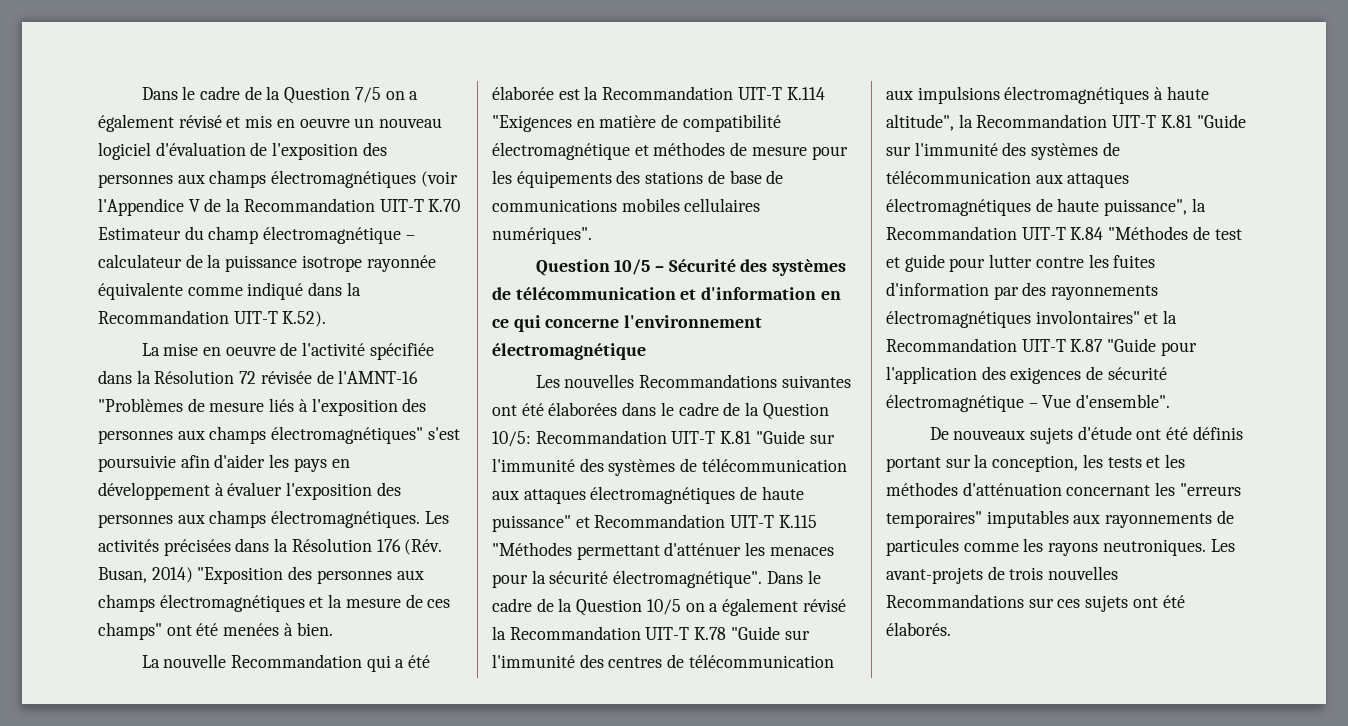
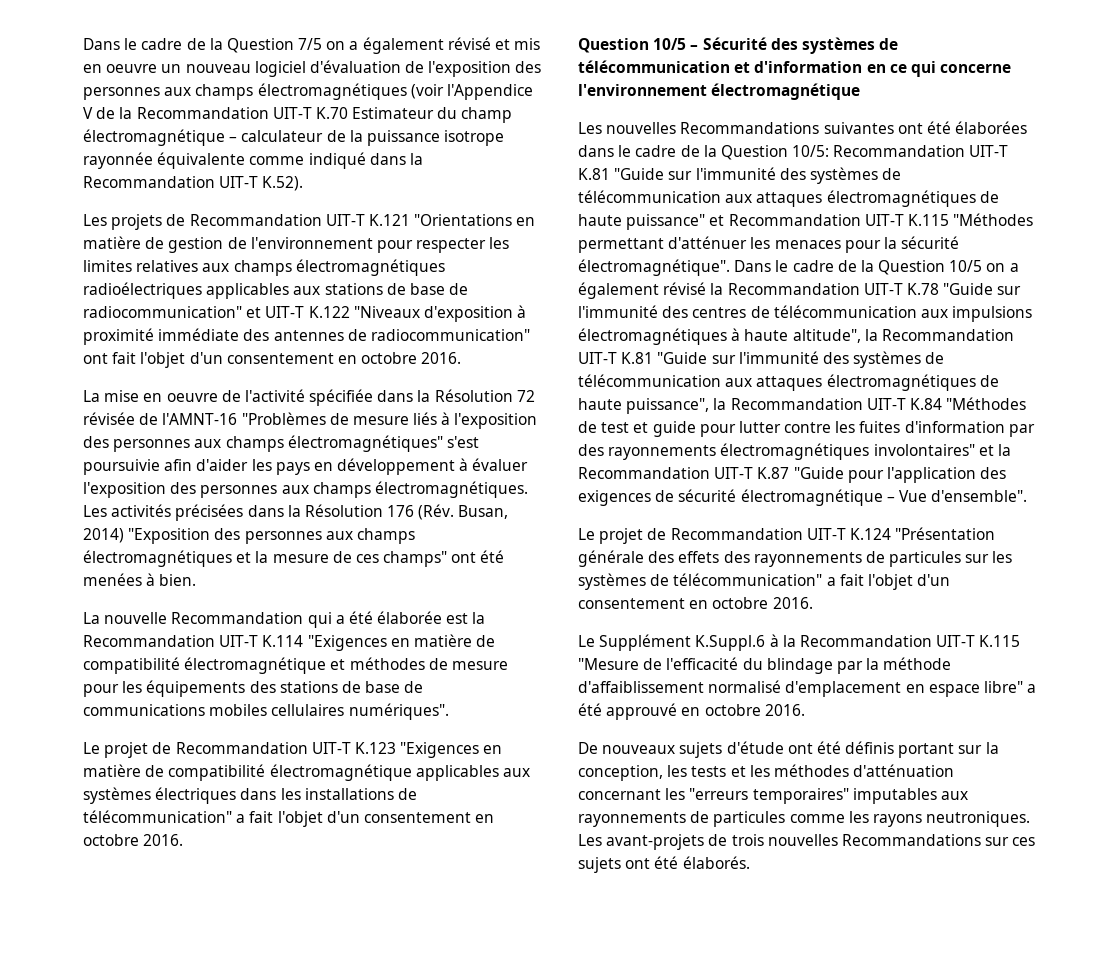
+ Les projets de Recommandation UIT-T K.121 "Orientations en matière de gestion de l'environnement pour respecter les limites relatives aux champs électromagnétiques radioélectriques applicables aux stations de base de radiocommunication" et UIT-T K.122 "Niveaux d'exposition à proximité immédiate des antennes de radiocommunication" ont fait l'objet d'un consentement en octobre 2016.
+ Le projet de Recommandation UIT-T K.123 "Exigences en matière de compatibilité électromagnétique applicables aux systèmes électriques dans les installations de télécommunication" a fait l'objet d'un consentement en octobre 2016.
+ Le projet de Recommandation UIT-T K.124 "Présentation générale des effets des rayonnements de particules sur les systèmes de télécommunication" a fait l'objet d'un consentement en octobre 2016.
+ Le Supplément K.Suppl.6 à la Recommandation UIT-T K.115 "Mesure de l'efficacité du blindage par la méthode d'affaiblissement normalisé d'emplacement en espace libre" a été approuvé en octobre 2016.

